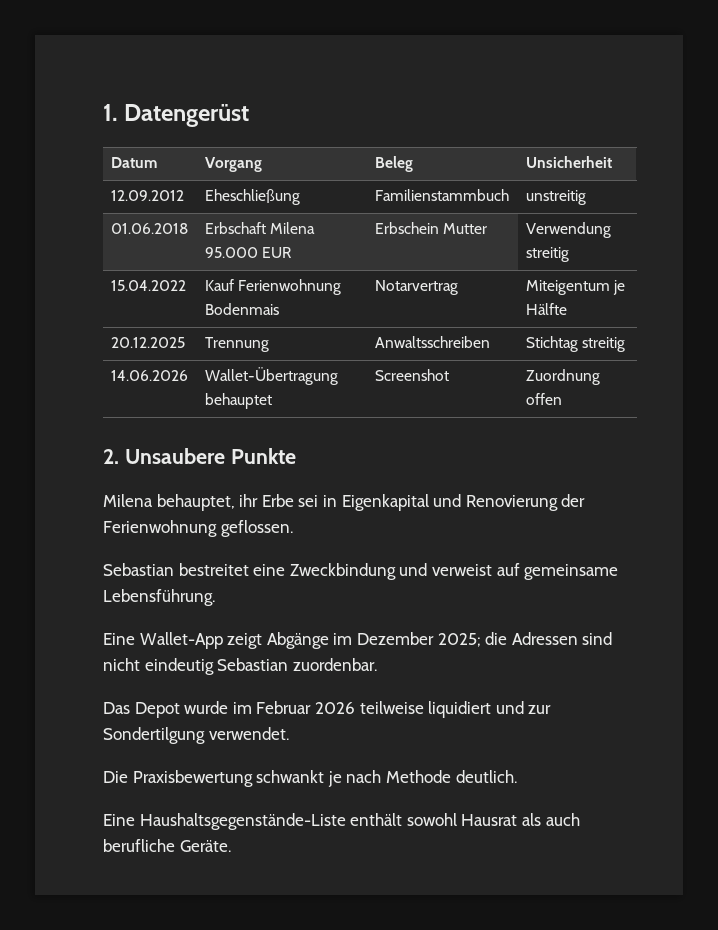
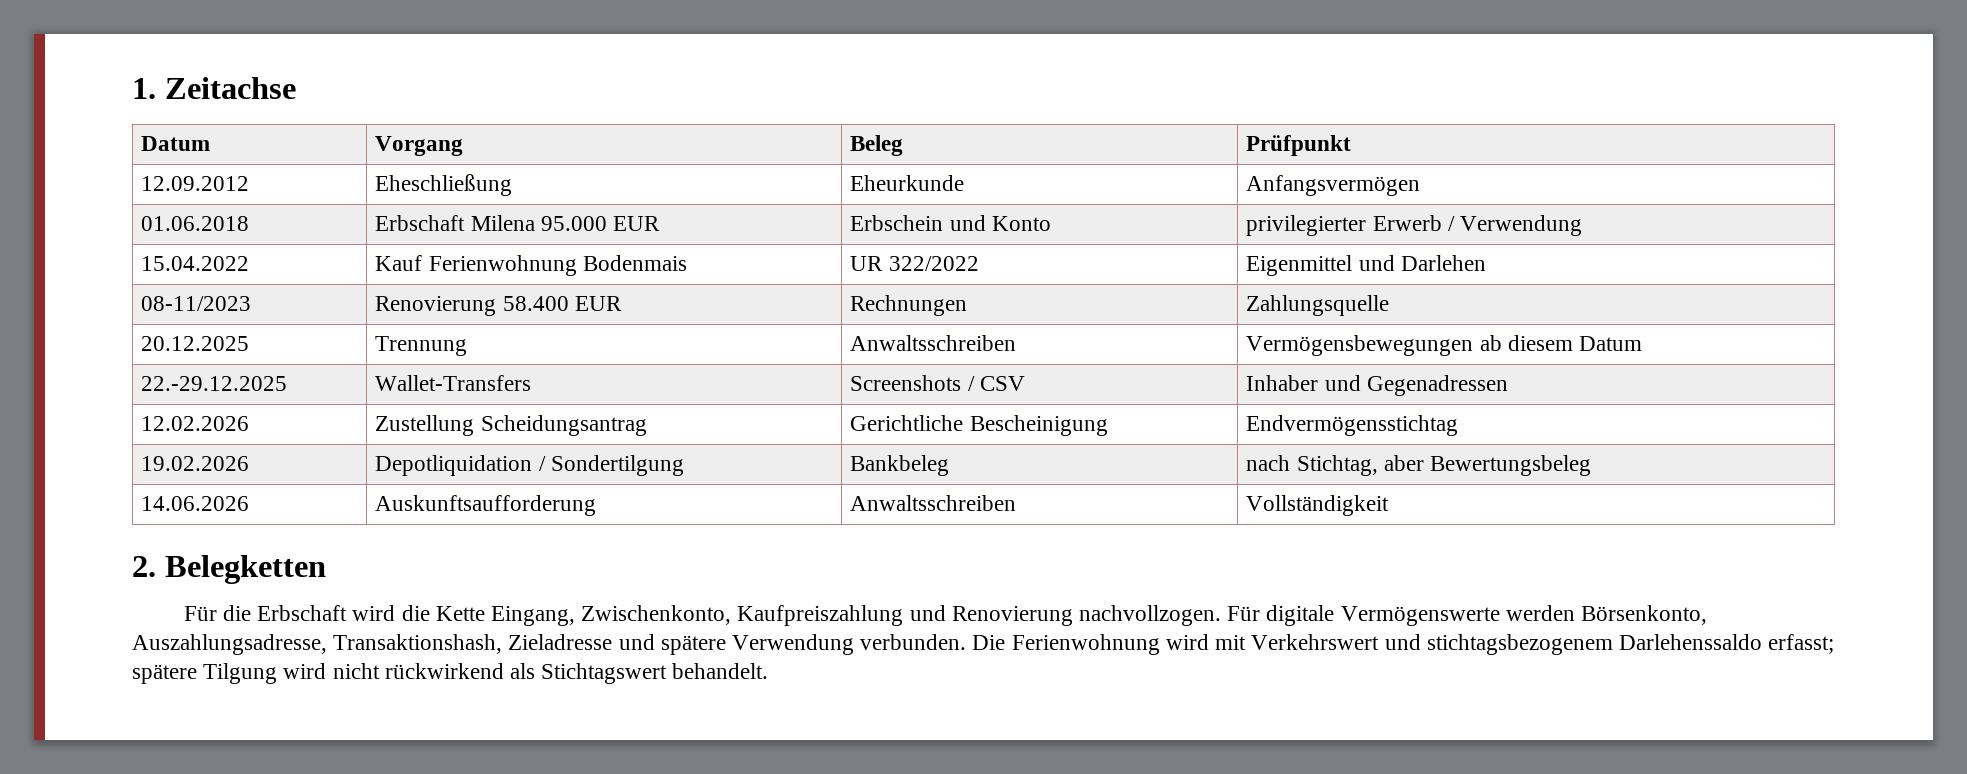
- 1. Datengerüst
+ 1. Zeitachse
- Datum | Vorgang | Beleg | Unsicherheit
+ Datum | Vorgang | Beleg | Prüfpunkt
- 12.09.2012 | Eheschließung | Familienstammbuch | unstreitig
+ 12.09.2012 | Eheschließung | Eheurkunde | Anfangsvermögen
- 01.06.2018 | Erbschaft Milena 95.000 EUR | Erbschein Mutter | Verwendung streitig
+ 01.06.2018 | Erbschaft Milena 95.000 EUR | Erbschein und Konto | privilegierter Erwerb / Verwendung
- 15.04.2022 | Kauf Ferienwohnung Bodenmais | Notarvertrag | Miteigentum je Hälfte
- 20.12.2025 | Trennung | Anwaltsschreiben | Stichtag streitig
- 14.06.2026 | Wallet-Übertragung behauptet | Screenshot | Zuordnung offen
- 2. Unsaubere Punkte
- Milena behauptet, ihr Erbe sei in Eigenkapital und Renovierung der Ferienwohnung geflossen.
- Sebastian bestreitet eine Zweckbindung und verweist auf gemeinsame Lebensführung.
- Eine Wallet-App zeigt Abgänge im Dezember 2025; die Adressen sind nicht eindeutig Sebastian zuordenbar.
- Das Depot wurde im Februar 2026 teilweise liquidiert und zur Sondertilgung verwendet.
- Die Praxisbewertung schwankt je nach Methode deutlich.
- Eine Haushaltsgegenstände-Liste enthält sowohl Hausrat als auch berufliche Geräte.
+ 15.04.2022 | Kauf Ferienwohnung Bodenmais | UR 322/2022 | Eigenmittel und Darlehen
+ 08-11/2023 | Renovierung 58.400 EUR | Rechnungen | Zahlungsquelle
+ 20.12.2025 | Trennung | Anwaltsschreiben | Vermögensbewegungen ab diesem Datum
+ 22.-29.12.2025 | Wallet-Transfers | Screenshots / CSV | Inhaber und Gegenadressen
+ 12.02.2026 | Zustellung Scheidungsantrag | Gerichtliche Bescheinigung | Endvermögensstichtag
+ 19.02.2026 | Depotliquidation / Sondertilgung | Bankbeleg | nach Stichtag, aber Bewertungsbeleg
+ 14.06.2026 | Auskunftsaufforderung | Anwaltsschreiben | Vollständigkeit
+ 2. Belegketten
+ Für die Erbschaft wird die Kette Eingang, Zwischenkonto, Kaufpreiszahlung und Renovierung nachvollzogen. Für digitale Vermögenswerte werden Börsenkonto, Auszahlungsadresse, Transaktionshash, Zieladresse und spätere Verwendung verbunden. Die Ferienwohnung wird mit Verkehrswert und stichtagsbezogenem Darlehenssaldo erfasst; spätere Tilgung wird nicht rückwirkend als Stichtagswert behandelt.

